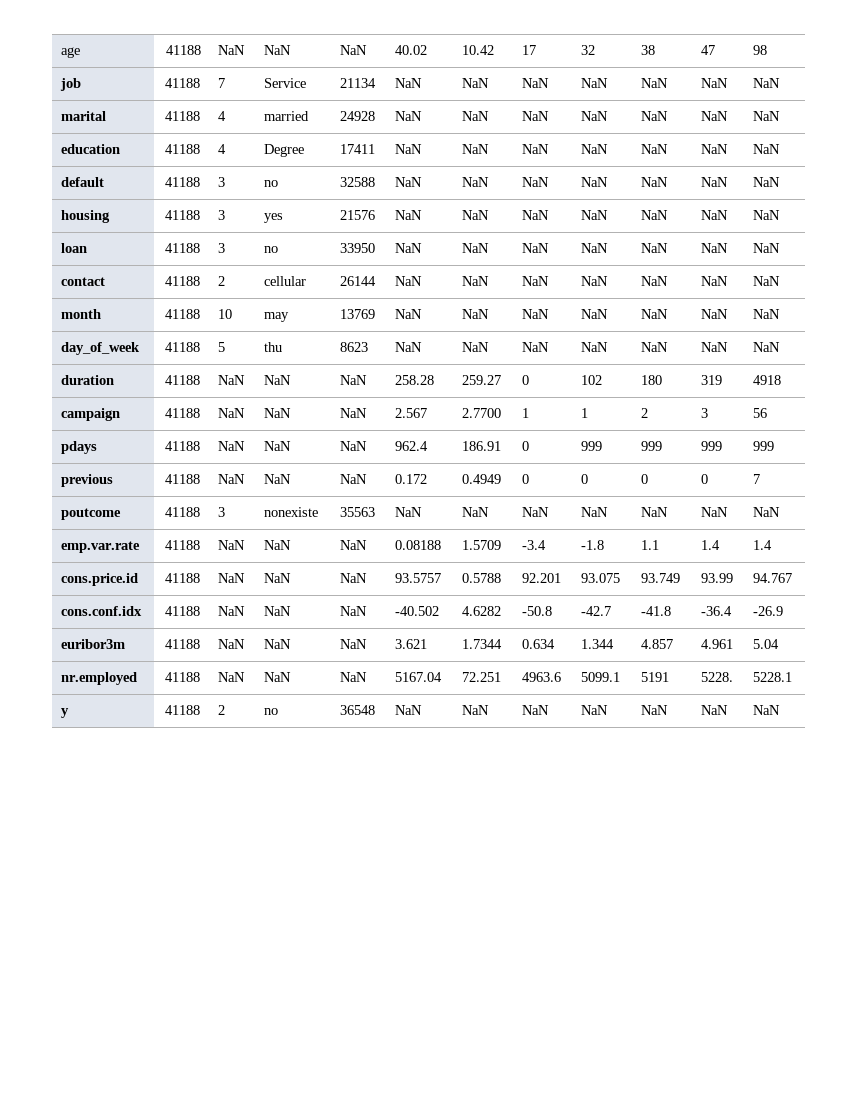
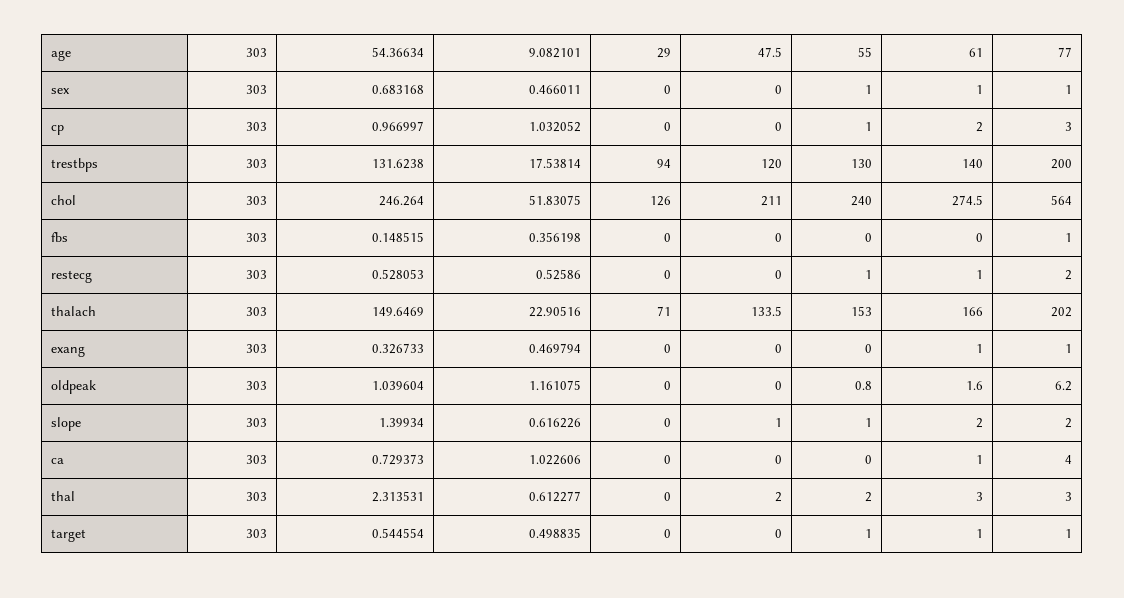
- age | 41188 | NaN | NaN | NaN | 40.02 | 10.42 | 17 | 32 | 38 | 47 | 98
- job | 41188 | 7 | Service | 21134 | NaN | NaN | NaN | NaN | NaN | NaN | NaN
- marital | 41188 | 4 | married | 24928 | NaN | NaN | NaN | NaN | NaN | NaN | NaN
- education | 41188 | 4 | Degree | 17411 | NaN | NaN | NaN | NaN | NaN | NaN | NaN
- default | 41188 | 3 | no | 32588 | NaN | NaN | NaN | NaN | NaN | NaN | NaN
- housing | 41188 | 3 | yes | 21576 | NaN | NaN | NaN | NaN | NaN | NaN | NaN
- loan | 41188 | 3 | no | 33950 | NaN | NaN | NaN | NaN | NaN | NaN | NaN
- contact | 41188 | 2 | cellular | 26144 | NaN | NaN | NaN | NaN | NaN | NaN | NaN
- month | 41188 | 10 | may | 13769 | NaN | NaN | NaN | NaN | NaN | NaN | NaN
- day_of_week | 41188 | 5 | thu | 8623 | NaN | NaN | NaN | NaN | NaN | NaN | NaN
- duration | 41188 | NaN | NaN | NaN | 258.28 | 259.27 | 0 | 102 | 180 | 319 | 4918
- campaign | 41188 | NaN | NaN | NaN | 2.567 | 2.7700 | 1 | 1 | 2 | 3 | 56
- pdays | 41188 | NaN | NaN | NaN | 962.4 | 186.91 | 0 | 999 | 999 | 999 | 999
- previous | 41188 | NaN | NaN | NaN | 0.172 | 0.4949 | 0 | 0 | 0 | 0 | 7
- poutcome | 41188 | 3 | nonexiste | 35563 | NaN | NaN | NaN | NaN | NaN | NaN | NaN
- emp.var.rate | 41188 | NaN | NaN | NaN | 0.08188 | 1.5709 | -3.4 | -1.8 | 1.1 | 1.4 | 1.4
- cons.price.id | 41188 | NaN | NaN | NaN | 93.5757 | 0.5788 | 92.201 | 93.075 | 93.749 | 93.99 | 94.767
- cons.conf.idx | 41188 | NaN | NaN | NaN | -40.502 | 4.6282 | -50.8 | -42.7 | -41.8 | -36.4 | -26.9
- euribor3m | 41188 | NaN | NaN | NaN | 3.621 | 1.7344 | 0.634 | 1.344 | 4.857 | 4.961 | 5.04
- nr.employed | 41188 | NaN | NaN | NaN | 5167.04 | 72.251 | 4963.6 | 5099.1 | 5191 | 5228. | 5228.1
- y | 41188 | 2 | no | 36548 | NaN | NaN | NaN | NaN | NaN | NaN | NaN
+ age | 303 | 54.36634 | 9.082101 | 29 | 47.5 | 55 | 61 | 77
+ sex | 303 | 0.683168 | 0.466011 | 0 | 0 | 1 | 1 | 1
+ cp | 303 | 0.966997 | 1.032052 | 0 | 0 | 1 | 2 | 3
+ trestbps | 303 | 131.6238 | 17.53814 | 94 | 120 | 130 | 140 | 200
+ chol | 303 | 246.264 | 51.83075 | 126 | 211 | 240 | 274.5 | 564
+ fbs | 303 | 0.148515 | 0.356198 | 0 | 0 | 0 | 0 | 1
+ restecg | 303 | 0.528053 | 0.52586 | 0 | 0 | 1 | 1 | 2
+ thalach | 303 | 149.6469 | 22.90516 | 71 | 133.5 | 153 | 166 | 202
+ exang | 303 | 0.326733 | 0.469794 | 0 | 0 | 0 | 1 | 1
+ oldpeak | 303 | 1.039604 | 1.161075 | 0 | 0 | 0.8 | 1.6 | 6.2
+ slope | 303 | 1.39934 | 0.616226 | 0 | 1 | 1 | 2 | 2
+ ca | 303 | 0.729373 | 1.022606 | 0 | 0 | 0 | 1 | 4
+ thal | 303 | 2.313531 | 0.612277 | 0 | 2 | 2 | 3 | 3
+ target | 303 | 0.544554 | 0.498835 | 0 | 0 | 1 | 1 | 1

